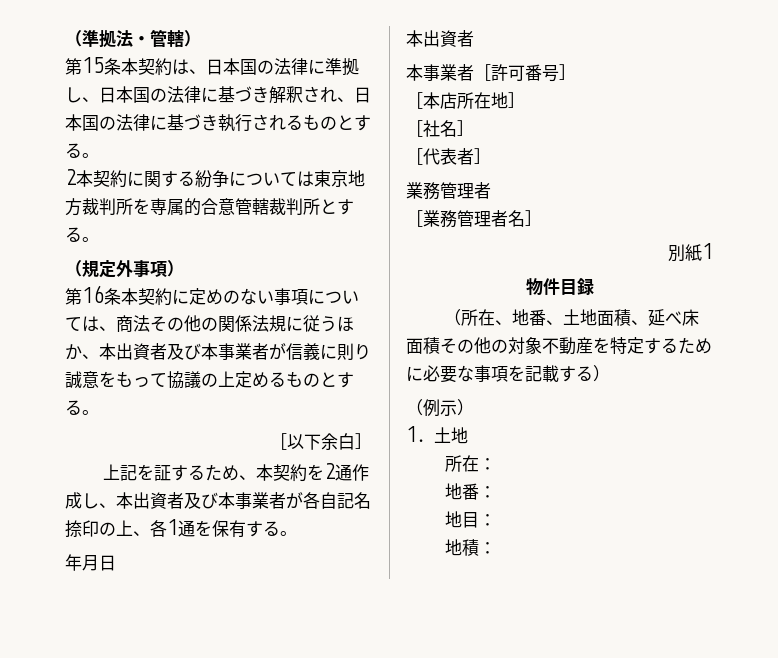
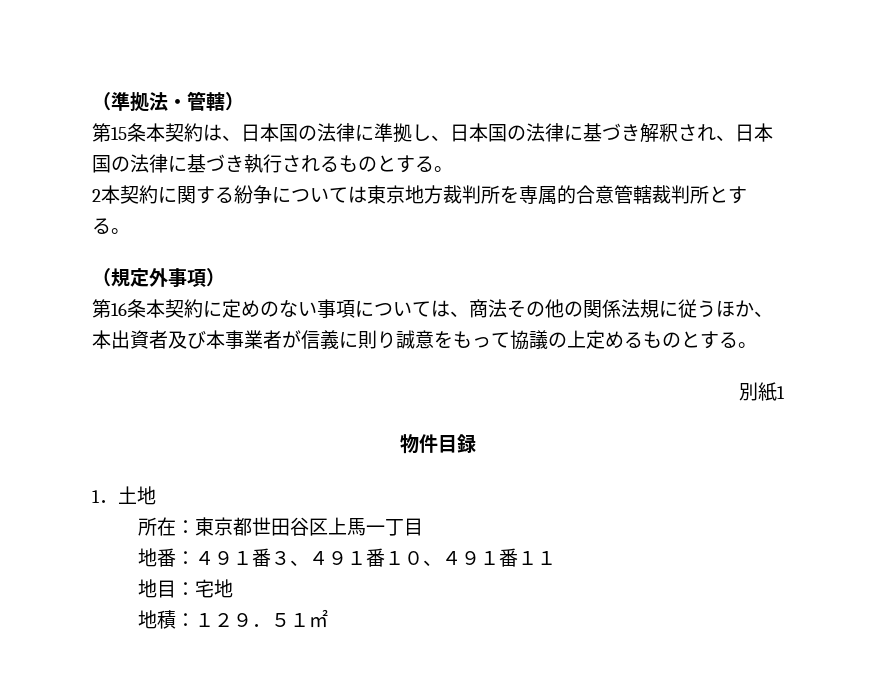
- ［以下余白］
- 上記を証するため、本契約を2通作成し、本出資者及び本事業者が各自記名捺印の上、各1通を保有する。
- 年月日
- 本出資者
- 本事業者［許可番号］
- ［本店所在地］
- ［社名］
- ［代表者］
- 業務管理者
- ［業務管理者名］
  別紙1
  物件目録
- （所在、地番、土地面積、延べ床面積その他の対象不動産を特定するために必要な事項を記載する）
- （例示）
  1．土地
- 所在：
- 地番：
+ 所在：東京都世田谷区上馬一丁目
+ 地番：４９１番３、４９１番１０、４９１番１１
- 地目：
+ 地目：宅地
- 地積：
+ 地積：１２９．５１㎡

